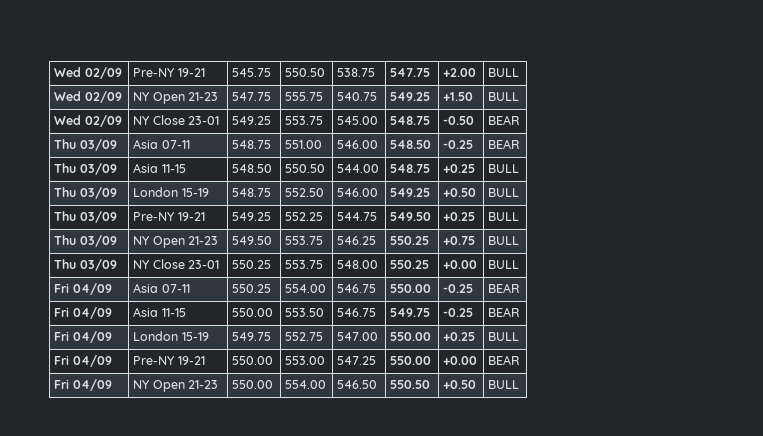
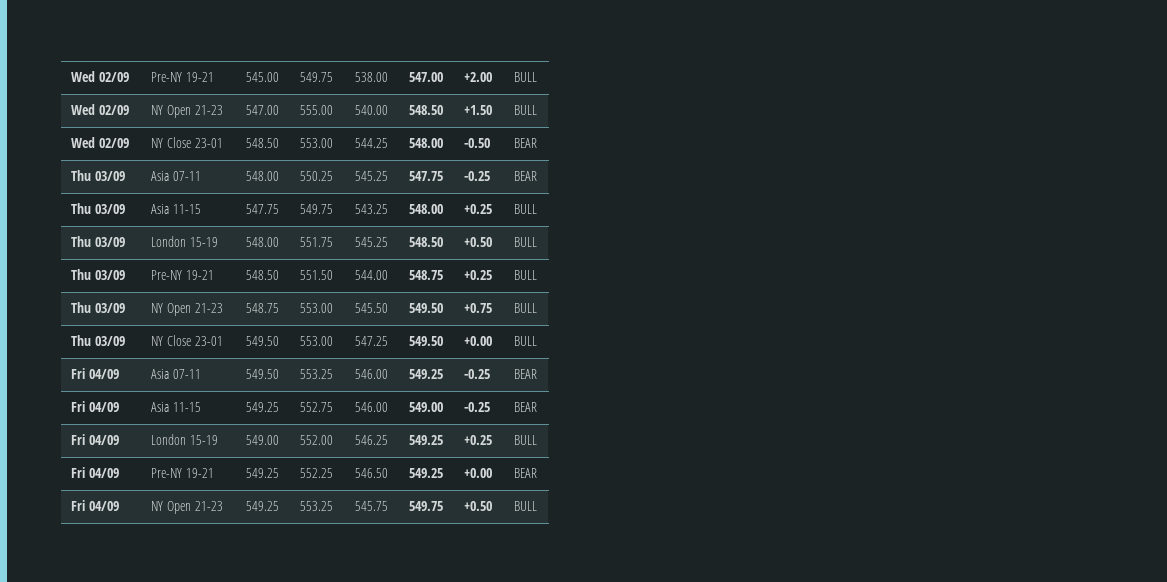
- Wed 02/09 | Pre-NY 19-21 | 545.75 | 550.50 | 538.75 | 547.75 | +2.00 | BULL
+ Wed 02/09 | Pre-NY 19-21 | 545.00 | 549.75 | 538.00 | 547.00 | +2.00 | BULL
- Wed 02/09 | NY Open 21-23 | 547.75 | 555.75 | 540.75 | 549.25 | +1.50 | BULL
+ Wed 02/09 | NY Open 21-23 | 547.00 | 555.00 | 540.00 | 548.50 | +1.50 | BULL
- Wed 02/09 | NY Close 23-01 | 549.25 | 553.75 | 545.00 | 548.75 | -0.50 | BEAR
+ Wed 02/09 | NY Close 23-01 | 548.50 | 553.00 | 544.25 | 548.00 | -0.50 | BEAR
- Thu 03/09 | Asia 07-11 | 548.75 | 551.00 | 546.00 | 548.50 | -0.25 | BEAR
+ Thu 03/09 | Asia 07-11 | 548.00 | 550.25 | 545.25 | 547.75 | -0.25 | BEAR
- Thu 03/09 | Asia 11-15 | 548.50 | 550.50 | 544.00 | 548.75 | +0.25 | BULL
- Thu 03/09 | London 15-19 | 548.75 | 552.50 | 546.00 | 549.25 | +0.50 | BULL
- Thu 03/09 | Pre-NY 19-21 | 549.25 | 552.25 | 544.75 | 549.50 | +0.25 | BULL
+ Thu 03/09 | Asia 11-15 | 547.75 | 549.75 | 543.25 | 548.00 | +0.25 | BULL
+ Thu 03/09 | London 15-19 | 548.00 | 551.75 | 545.25 | 548.50 | +0.50 | BULL
+ Thu 03/09 | Pre-NY 19-21 | 548.50 | 551.50 | 544.00 | 548.75 | +0.25 | BULL
- Thu 03/09 | NY Open 21-23 | 549.50 | 553.75 | 546.25 | 550.25 | +0.75 | BULL
+ Thu 03/09 | NY Open 21-23 | 548.75 | 553.00 | 545.50 | 549.50 | +0.75 | BULL
- Thu 03/09 | NY Close 23-01 | 550.25 | 553.75 | 548.00 | 550.25 | +0.00 | BULL
+ Thu 03/09 | NY Close 23-01 | 549.50 | 553.00 | 547.25 | 549.50 | +0.00 | BULL
- Fri 04/09 | Asia 07-11 | 550.25 | 554.00 | 546.75 | 550.00 | -0.25 | BEAR
+ Fri 04/09 | Asia 07-11 | 549.50 | 553.25 | 546.00 | 549.25 | -0.25 | BEAR
- Fri 04/09 | Asia 11-15 | 550.00 | 553.50 | 546.75 | 549.75 | -0.25 | BEAR
+ Fri 04/09 | Asia 11-15 | 549.25 | 552.75 | 546.00 | 549.00 | -0.25 | BEAR
- Fri 04/09 | London 15-19 | 549.75 | 552.75 | 547.00 | 550.00 | +0.25 | BULL
+ Fri 04/09 | London 15-19 | 549.00 | 552.00 | 546.25 | 549.25 | +0.25 | BULL
- Fri 04/09 | Pre-NY 19-21 | 550.00 | 553.00 | 547.25 | 550.00 | +0.00 | BEAR
+ Fri 04/09 | Pre-NY 19-21 | 549.25 | 552.25 | 546.50 | 549.25 | +0.00 | BEAR
- Fri 04/09 | NY Open 21-23 | 550.00 | 554.00 | 546.50 | 550.50 | +0.50 | BULL
+ Fri 04/09 | NY Open 21-23 | 549.25 | 553.25 | 545.75 | 549.75 | +0.50 | BULL

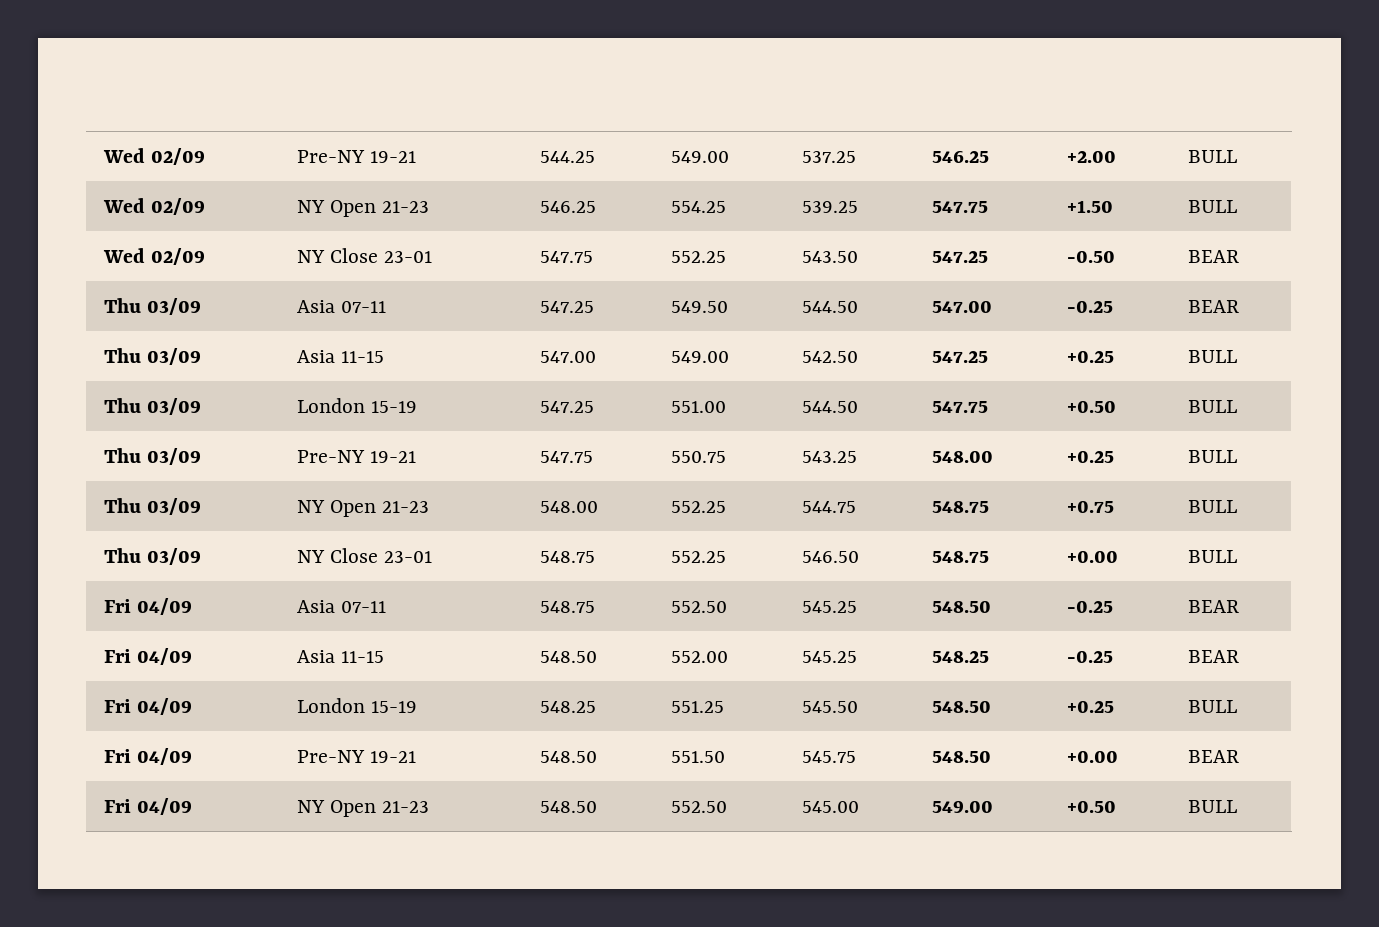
- Wed 02/09 | Pre-NY 19-21 | 545.00 | 549.75 | 538.00 | 547.00 | +2.00 | BULL
+ Wed 02/09 | Pre-NY 19-21 | 544.25 | 549.00 | 537.25 | 546.25 | +2.00 | BULL
- Wed 02/09 | NY Open 21-23 | 547.00 | 555.00 | 540.00 | 548.50 | +1.50 | BULL
+ Wed 02/09 | NY Open 21-23 | 546.25 | 554.25 | 539.25 | 547.75 | +1.50 | BULL
- Wed 02/09 | NY Close 23-01 | 548.50 | 553.00 | 544.25 | 548.00 | -0.50 | BEAR
+ Wed 02/09 | NY Close 23-01 | 547.75 | 552.25 | 543.50 | 547.25 | -0.50 | BEAR
- Thu 03/09 | Asia 07-11 | 548.00 | 550.25 | 545.25 | 547.75 | -0.25 | BEAR
+ Thu 03/09 | Asia 07-11 | 547.25 | 549.50 | 544.50 | 547.00 | -0.25 | BEAR
- Thu 03/09 | Asia 11-15 | 547.75 | 549.75 | 543.25 | 548.00 | +0.25 | BULL
- Thu 03/09 | London 15-19 | 548.00 | 551.75 | 545.25 | 548.50 | +0.50 | BULL
- Thu 03/09 | Pre-NY 19-21 | 548.50 | 551.50 | 544.00 | 548.75 | +0.25 | BULL
+ Thu 03/09 | Asia 11-15 | 547.00 | 549.00 | 542.50 | 547.25 | +0.25 | BULL
+ Thu 03/09 | London 15-19 | 547.25 | 551.00 | 544.50 | 547.75 | +0.50 | BULL
+ Thu 03/09 | Pre-NY 19-21 | 547.75 | 550.75 | 543.25 | 548.00 | +0.25 | BULL
- Thu 03/09 | NY Open 21-23 | 548.75 | 553.00 | 545.50 | 549.50 | +0.75 | BULL
+ Thu 03/09 | NY Open 21-23 | 548.00 | 552.25 | 544.75 | 548.75 | +0.75 | BULL
- Thu 03/09 | NY Close 23-01 | 549.50 | 553.00 | 547.25 | 549.50 | +0.00 | BULL
+ Thu 03/09 | NY Close 23-01 | 548.75 | 552.25 | 546.50 | 548.75 | +0.00 | BULL
- Fri 04/09 | Asia 07-11 | 549.50 | 553.25 | 546.00 | 549.25 | -0.25 | BEAR
+ Fri 04/09 | Asia 07-11 | 548.75 | 552.50 | 545.25 | 548.50 | -0.25 | BEAR
- Fri 04/09 | Asia 11-15 | 549.25 | 552.75 | 546.00 | 549.00 | -0.25 | BEAR
+ Fri 04/09 | Asia 11-15 | 548.50 | 552.00 | 545.25 | 548.25 | -0.25 | BEAR
- Fri 04/09 | London 15-19 | 549.00 | 552.00 | 546.25 | 549.25 | +0.25 | BULL
+ Fri 04/09 | London 15-19 | 548.25 | 551.25 | 545.50 | 548.50 | +0.25 | BULL
- Fri 04/09 | Pre-NY 19-21 | 549.25 | 552.25 | 546.50 | 549.25 | +0.00 | BEAR
+ Fri 04/09 | Pre-NY 19-21 | 548.50 | 551.50 | 545.75 | 548.50 | +0.00 | BEAR
- Fri 04/09 | NY Open 21-23 | 549.25 | 553.25 | 545.75 | 549.75 | +0.50 | BULL
+ Fri 04/09 | NY Open 21-23 | 548.50 | 552.50 | 545.00 | 549.00 | +0.50 | BULL

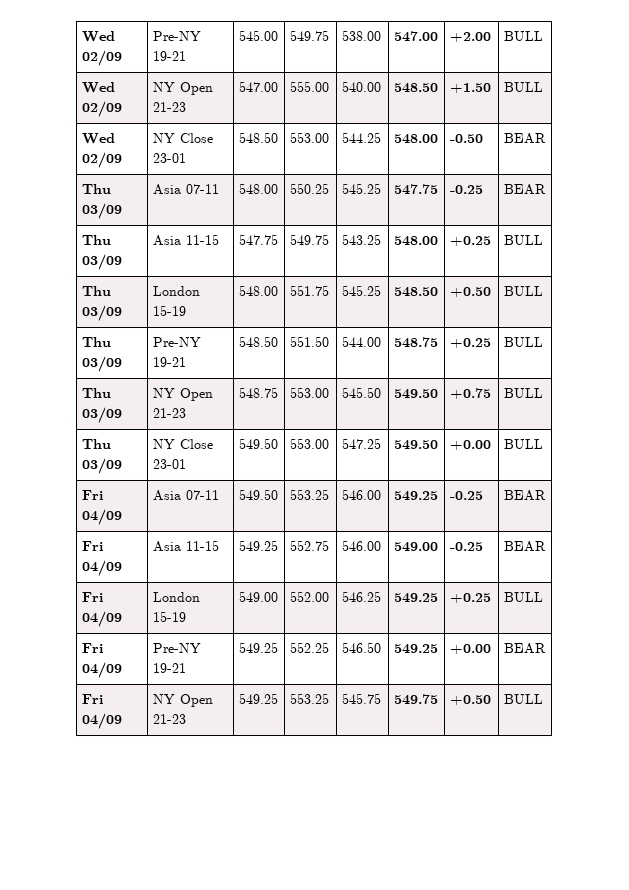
- Wed 02/09 | Pre-NY 19-21 | 544.25 | 549.00 | 537.25 | 546.25 | +2.00 | BULL
+ Wed 02/09 | Pre-NY 19-21 | 545.00 | 549.75 | 538.00 | 547.00 | +2.00 | BULL
- Wed 02/09 | NY Open 21-23 | 546.25 | 554.25 | 539.25 | 547.75 | +1.50 | BULL
+ Wed 02/09 | NY Open 21-23 | 547.00 | 555.00 | 540.00 | 548.50 | +1.50 | BULL
- Wed 02/09 | NY Close 23-01 | 547.75 | 552.25 | 543.50 | 547.25 | -0.50 | BEAR
+ Wed 02/09 | NY Close 23-01 | 548.50 | 553.00 | 544.25 | 548.00 | -0.50 | BEAR
- Thu 03/09 | Asia 07-11 | 547.25 | 549.50 | 544.50 | 547.00 | -0.25 | BEAR
+ Thu 03/09 | Asia 07-11 | 548.00 | 550.25 | 545.25 | 547.75 | -0.25 | BEAR
- Thu 03/09 | Asia 11-15 | 547.00 | 549.00 | 542.50 | 547.25 | +0.25 | BULL
- Thu 03/09 | London 15-19 | 547.25 | 551.00 | 544.50 | 547.75 | +0.50 | BULL
- Thu 03/09 | Pre-NY 19-21 | 547.75 | 550.75 | 543.25 | 548.00 | +0.25 | BULL
+ Thu 03/09 | Asia 11-15 | 547.75 | 549.75 | 543.25 | 548.00 | +0.25 | BULL
+ Thu 03/09 | London 15-19 | 548.00 | 551.75 | 545.25 | 548.50 | +0.50 | BULL
+ Thu 03/09 | Pre-NY 19-21 | 548.50 | 551.50 | 544.00 | 548.75 | +0.25 | BULL
- Thu 03/09 | NY Open 21-23 | 548.00 | 552.25 | 544.75 | 548.75 | +0.75 | BULL
+ Thu 03/09 | NY Open 21-23 | 548.75 | 553.00 | 545.50 | 549.50 | +0.75 | BULL
- Thu 03/09 | NY Close 23-01 | 548.75 | 552.25 | 546.50 | 548.75 | +0.00 | BULL
+ Thu 03/09 | NY Close 23-01 | 549.50 | 553.00 | 547.25 | 549.50 | +0.00 | BULL
- Fri 04/09 | Asia 07-11 | 548.75 | 552.50 | 545.25 | 548.50 | -0.25 | BEAR
+ Fri 04/09 | Asia 07-11 | 549.50 | 553.25 | 546.00 | 549.25 | -0.25 | BEAR
- Fri 04/09 | Asia 11-15 | 548.50 | 552.00 | 545.25 | 548.25 | -0.25 | BEAR
+ Fri 04/09 | Asia 11-15 | 549.25 | 552.75 | 546.00 | 549.00 | -0.25 | BEAR
- Fri 04/09 | London 15-19 | 548.25 | 551.25 | 545.50 | 548.50 | +0.25 | BULL
+ Fri 04/09 | London 15-19 | 549.00 | 552.00 | 546.25 | 549.25 | +0.25 | BULL
- Fri 04/09 | Pre-NY 19-21 | 548.50 | 551.50 | 545.75 | 548.50 | +0.00 | BEAR
+ Fri 04/09 | Pre-NY 19-21 | 549.25 | 552.25 | 546.50 | 549.25 | +0.00 | BEAR
- Fri 04/09 | NY Open 21-23 | 548.50 | 552.50 | 545.00 | 549.00 | +0.50 | BULL
+ Fri 04/09 | NY Open 21-23 | 549.25 | 553.25 | 545.75 | 549.75 | +0.50 | BULL

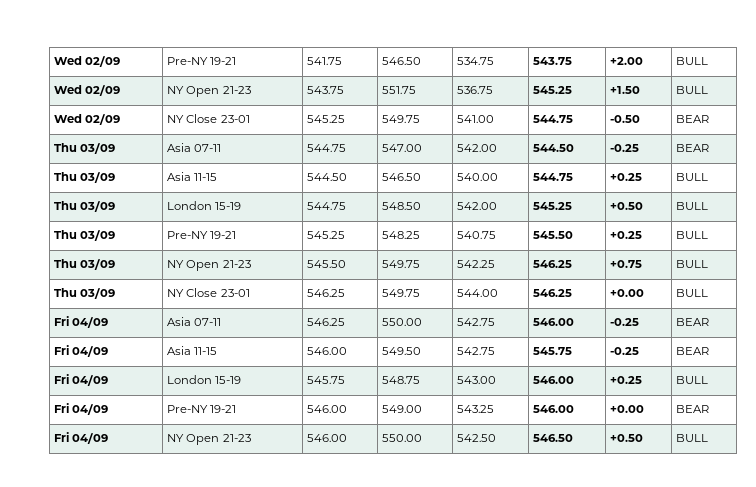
- Wed 02/09 | Pre-NY 19-21 | 545.00 | 549.75 | 538.00 | 547.00 | +2.00 | BULL
+ Wed 02/09 | Pre-NY 19-21 | 541.75 | 546.50 | 534.75 | 543.75 | +2.00 | BULL
- Wed 02/09 | NY Open 21-23 | 547.00 | 555.00 | 540.00 | 548.50 | +1.50 | BULL
+ Wed 02/09 | NY Open 21-23 | 543.75 | 551.75 | 536.75 | 545.25 | +1.50 | BULL
- Wed 02/09 | NY Close 23-01 | 548.50 | 553.00 | 544.25 | 548.00 | -0.50 | BEAR
+ Wed 02/09 | NY Close 23-01 | 545.25 | 549.75 | 541.00 | 544.75 | -0.50 | BEAR
- Thu 03/09 | Asia 07-11 | 548.00 | 550.25 | 545.25 | 547.75 | -0.25 | BEAR
+ Thu 03/09 | Asia 07-11 | 544.75 | 547.00 | 542.00 | 544.50 | -0.25 | BEAR
- Thu 03/09 | Asia 11-15 | 547.75 | 549.75 | 543.25 | 548.00 | +0.25 | BULL
+ Thu 03/09 | Asia 11-15 | 544.50 | 546.50 | 540.00 | 544.75 | +0.25 | BULL
- Thu 03/09 | London 15-19 | 548.00 | 551.75 | 545.25 | 548.50 | +0.50 | BULL
+ Thu 03/09 | London 15-19 | 544.75 | 548.50 | 542.00 | 545.25 | +0.50 | BULL
- Thu 03/09 | Pre-NY 19-21 | 548.50 | 551.50 | 544.00 | 548.75 | +0.25 | BULL
+ Thu 03/09 | Pre-NY 19-21 | 545.25 | 548.25 | 540.75 | 545.50 | +0.25 | BULL
- Thu 03/09 | NY Open 21-23 | 548.75 | 553.00 | 545.50 | 549.50 | +0.75 | BULL
+ Thu 03/09 | NY Open 21-23 | 545.50 | 549.75 | 542.25 | 546.25 | +0.75 | BULL
- Thu 03/09 | NY Close 23-01 | 549.50 | 553.00 | 547.25 | 549.50 | +0.00 | BULL
+ Thu 03/09 | NY Close 23-01 | 546.25 | 549.75 | 544.00 | 546.25 | +0.00 | BULL
- Fri 04/09 | Asia 07-11 | 549.50 | 553.25 | 546.00 | 549.25 | -0.25 | BEAR
+ Fri 04/09 | Asia 07-11 | 546.25 | 550.00 | 542.75 | 546.00 | -0.25 | BEAR
- Fri 04/09 | Asia 11-15 | 549.25 | 552.75 | 546.00 | 549.00 | -0.25 | BEAR
+ Fri 04/09 | Asia 11-15 | 546.00 | 549.50 | 542.75 | 545.75 | -0.25 | BEAR
- Fri 04/09 | London 15-19 | 549.00 | 552.00 | 546.25 | 549.25 | +0.25 | BULL
+ Fri 04/09 | London 15-19 | 545.75 | 548.75 | 543.00 | 546.00 | +0.25 | BULL
- Fri 04/09 | Pre-NY 19-21 | 549.25 | 552.25 | 546.50 | 549.25 | +0.00 | BEAR
+ Fri 04/09 | Pre-NY 19-21 | 546.00 | 549.00 | 543.25 | 546.00 | +0.00 | BEAR
- Fri 04/09 | NY Open 21-23 | 549.25 | 553.25 | 545.75 | 549.75 | +0.50 | BULL
+ Fri 04/09 | NY Open 21-23 | 546.00 | 550.00 | 542.50 | 546.50 | +0.50 | BULL

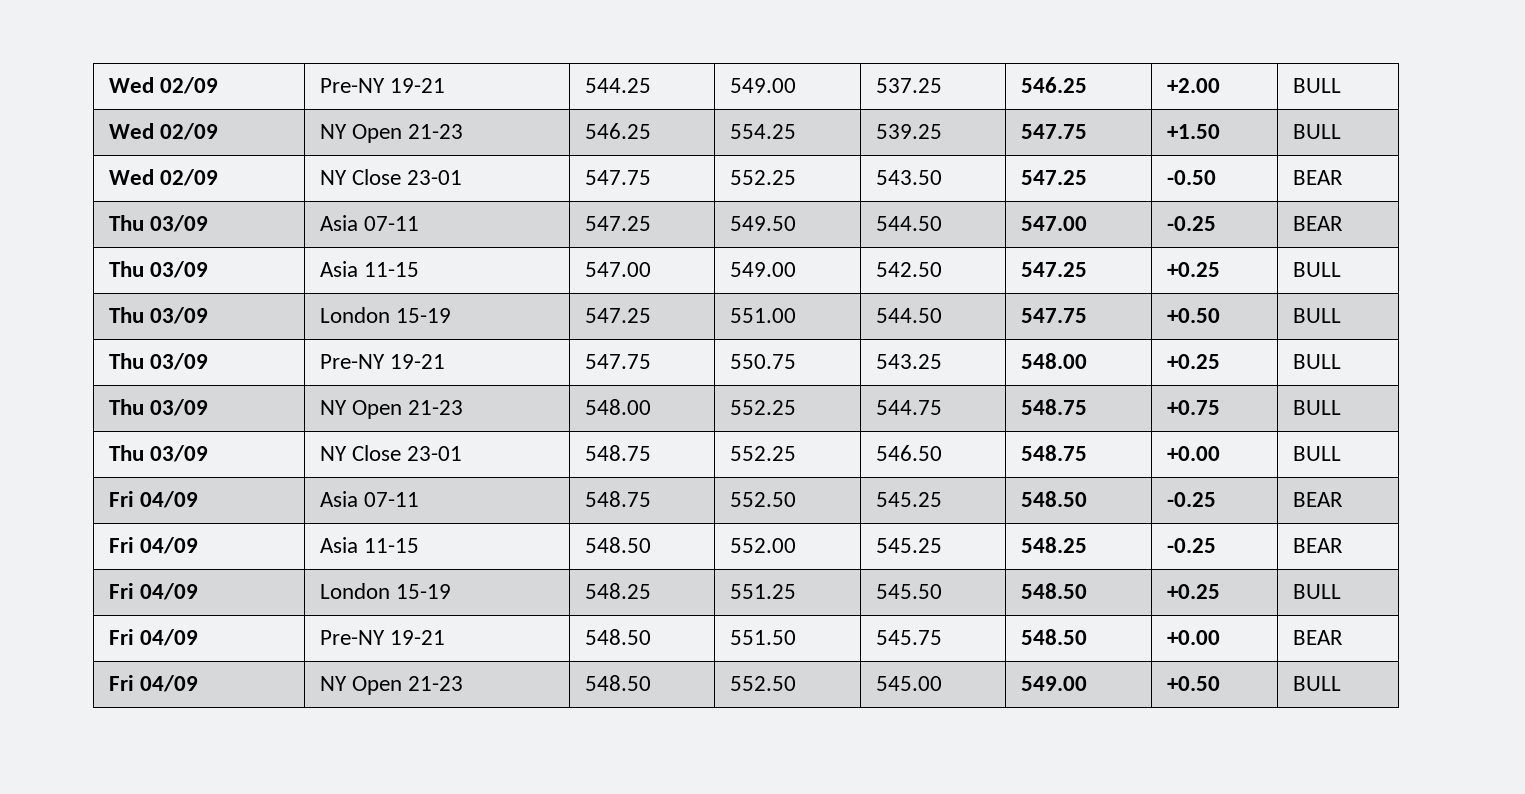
- Wed 02/09 | Pre-NY 19-21 | 541.75 | 546.50 | 534.75 | 543.75 | +2.00 | BULL
+ Wed 02/09 | Pre-NY 19-21 | 544.25 | 549.00 | 537.25 | 546.25 | +2.00 | BULL
- Wed 02/09 | NY Open 21-23 | 543.75 | 551.75 | 536.75 | 545.25 | +1.50 | BULL
+ Wed 02/09 | NY Open 21-23 | 546.25 | 554.25 | 539.25 | 547.75 | +1.50 | BULL
- Wed 02/09 | NY Close 23-01 | 545.25 | 549.75 | 541.00 | 544.75 | -0.50 | BEAR
+ Wed 02/09 | NY Close 23-01 | 547.75 | 552.25 | 543.50 | 547.25 | -0.50 | BEAR
- Thu 03/09 | Asia 07-11 | 544.75 | 547.00 | 542.00 | 544.50 | -0.25 | BEAR
+ Thu 03/09 | Asia 07-11 | 547.25 | 549.50 | 544.50 | 547.00 | -0.25 | BEAR
- Thu 03/09 | Asia 11-15 | 544.50 | 546.50 | 540.00 | 544.75 | +0.25 | BULL
+ Thu 03/09 | Asia 11-15 | 547.00 | 549.00 | 542.50 | 547.25 | +0.25 | BULL
- Thu 03/09 | London 15-19 | 544.75 | 548.50 | 542.00 | 545.25 | +0.50 | BULL
+ Thu 03/09 | London 15-19 | 547.25 | 551.00 | 544.50 | 547.75 | +0.50 | BULL
- Thu 03/09 | Pre-NY 19-21 | 545.25 | 548.25 | 540.75 | 545.50 | +0.25 | BULL
+ Thu 03/09 | Pre-NY 19-21 | 547.75 | 550.75 | 543.25 | 548.00 | +0.25 | BULL
- Thu 03/09 | NY Open 21-23 | 545.50 | 549.75 | 542.25 | 546.25 | +0.75 | BULL
+ Thu 03/09 | NY Open 21-23 | 548.00 | 552.25 | 544.75 | 548.75 | +0.75 | BULL
- Thu 03/09 | NY Close 23-01 | 546.25 | 549.75 | 544.00 | 546.25 | +0.00 | BULL
+ Thu 03/09 | NY Close 23-01 | 548.75 | 552.25 | 546.50 | 548.75 | +0.00 | BULL
- Fri 04/09 | Asia 07-11 | 546.25 | 550.00 | 542.75 | 546.00 | -0.25 | BEAR
+ Fri 04/09 | Asia 07-11 | 548.75 | 552.50 | 545.25 | 548.50 | -0.25 | BEAR
- Fri 04/09 | Asia 11-15 | 546.00 | 549.50 | 542.75 | 545.75 | -0.25 | BEAR
+ Fri 04/09 | Asia 11-15 | 548.50 | 552.00 | 545.25 | 548.25 | -0.25 | BEAR
- Fri 04/09 | London 15-19 | 545.75 | 548.75 | 543.00 | 546.00 | +0.25 | BULL
+ Fri 04/09 | London 15-19 | 548.25 | 551.25 | 545.50 | 548.50 | +0.25 | BULL
- Fri 04/09 | Pre-NY 19-21 | 546.00 | 549.00 | 543.25 | 546.00 | +0.00 | BEAR
+ Fri 04/09 | Pre-NY 19-21 | 548.50 | 551.50 | 545.75 | 548.50 | +0.00 | BEAR
- Fri 04/09 | NY Open 21-23 | 546.00 | 550.00 | 542.50 | 546.50 | +0.50 | BULL
+ Fri 04/09 | NY Open 21-23 | 548.50 | 552.50 | 545.00 | 549.00 | +0.50 | BULL

